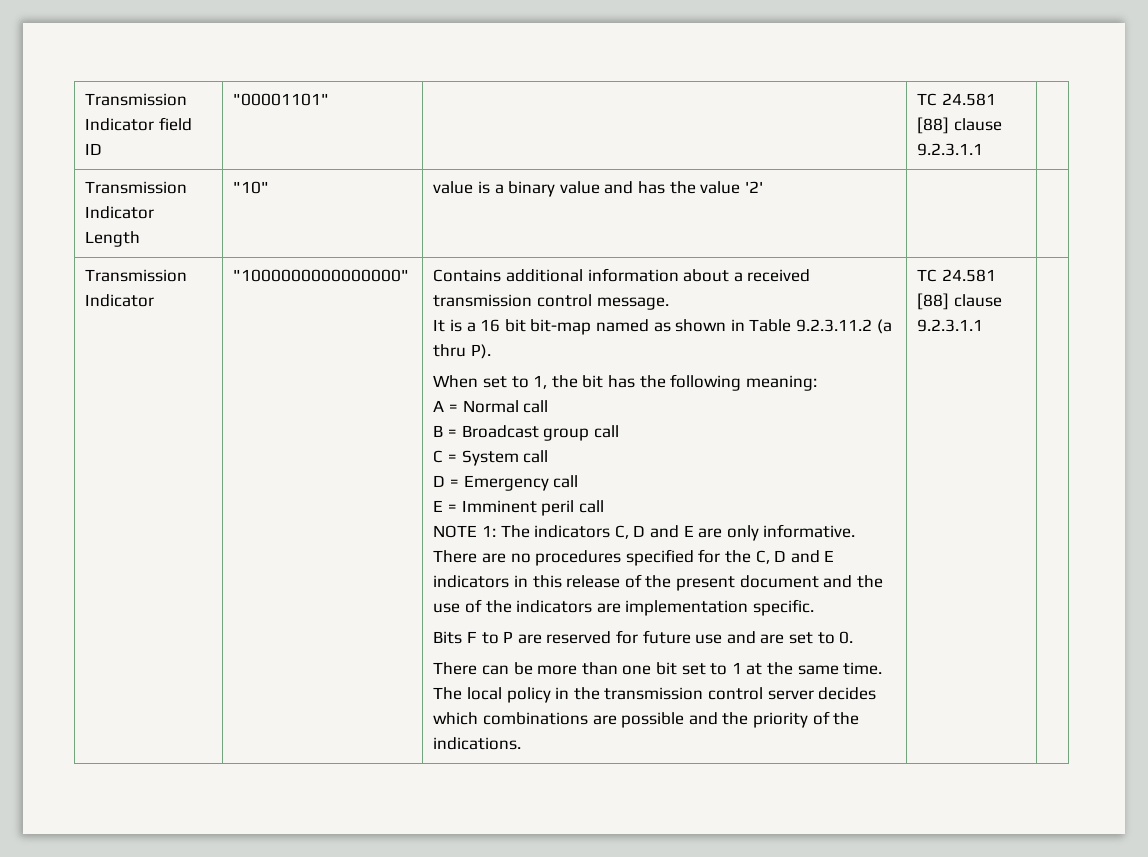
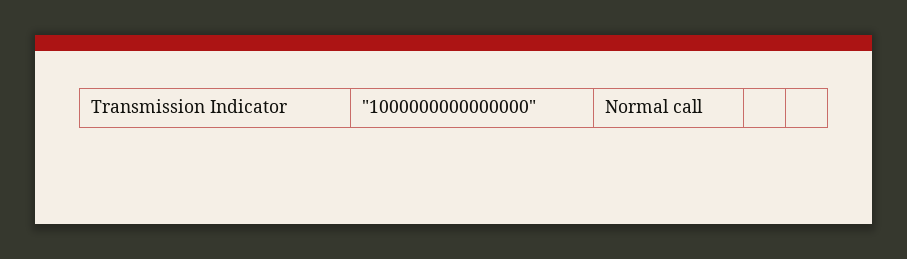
- Transmission Indicator field ID | "00001101" | | TC 24.581 [88] clause 9.2.3.1.1 |
- Transmission Indicator Length | "10" | value is a binary value and has the value '2' | |
- Transmission Indicator | "1000000000000000" | Contains additional information about a received transmission control message.
- It is a 16 bit bit-map named as shown in Table 9.2.3.11.2 (a thru P).
- When set to 1, the bit has the following meaning:
- A = Normal call
- B = Broadcast group call
- C = System call
- D = Emergency call
- E = Imminent peril call
- NOTE 1: The indicators C, D and E are only informative. There are no procedures specified for the C, D and E indicators in this release of the present document and the use of the indicators are implementation specific.
- Bits F to P are reserved for future use and are set to 0.
- There can be more than one bit set to 1 at the same time. The local policy in the transmission control server decides which combinations are possible and the priority of the indications. | TC 24.581 [88] clause 9.2.3.1.1
+ Transmission Indicator | "1000000000000000" | Normal call | |

